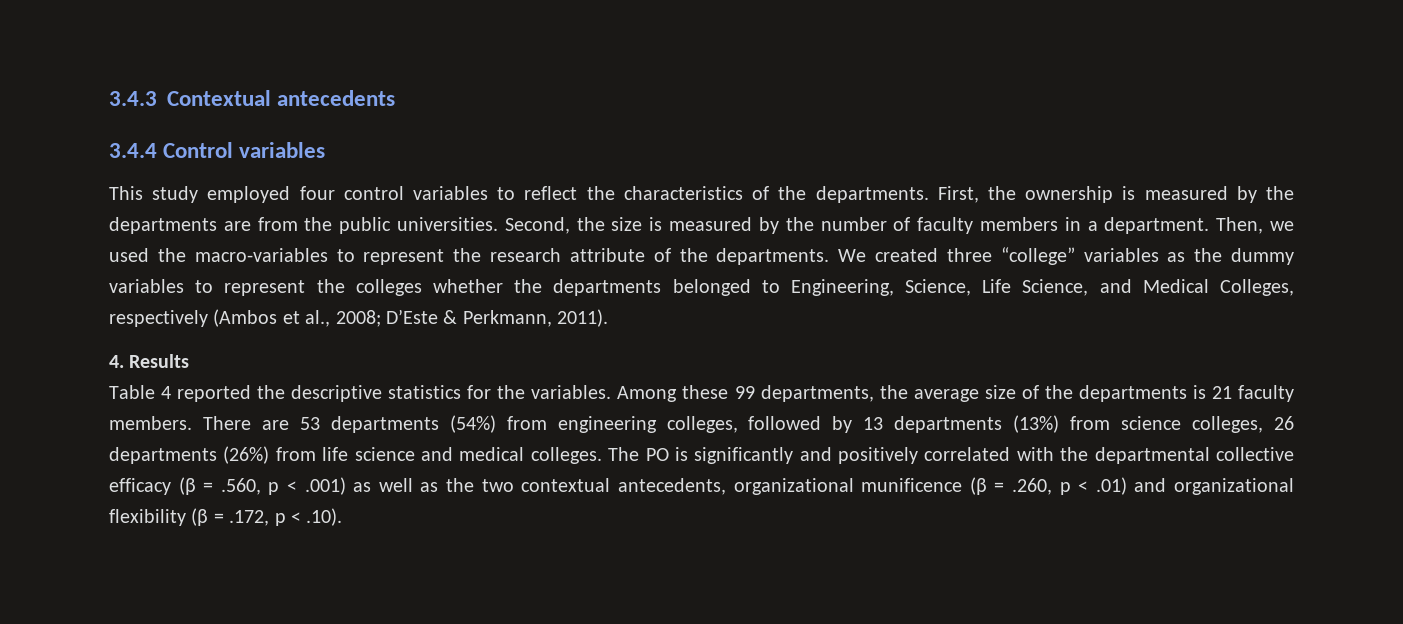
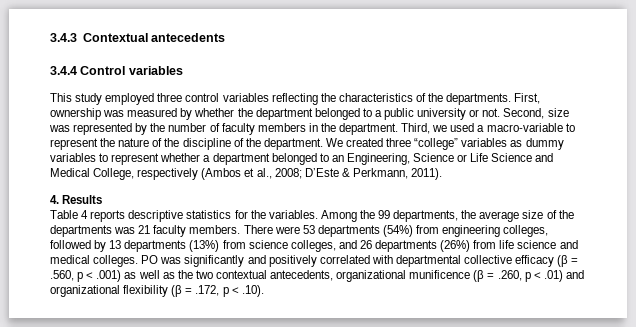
- This study employed four control variables to reflect the characteristics of the departments.
+ This study employed three control variables reflecting the characteristics of the departments.
- First, the ownership is measured by the departments are from the public universities. Second, the size is measured by the number of faculty members in a department. Then, we used the macro-variables to represent the research attribute of the departments.
+ First, ownership was measured by whether the department belonged to a public university or not. Second, size was represented by the number of faculty members in the department. Third, we used a macro-variable to represent the nature of the discipline of the department.
- We created three “college” variables as the dummy variables to represent the colleges whether the departments belonged to Engineering, Science, Life Science, and Medical Colleges, respectively (Ambos et al., 2008; D’Este & Perkmann, 2011).
+ We created three “college” variables as dummy variables to represent whether a department belonged to an Engineering, Science or Life Science and Medical College, respectively (Ambos et al., 2008; D’Este & Perkmann, 2011).
- Table 4 reported the descriptive statistics for the variables.
+ Table 4 reports descriptive statistics for the variables.
- Among these 99 departments, the average size of the departments is 21 faculty members.
+ Among the 99 departments, the average size of the departments was 21 faculty members.
- There are 53 departments (54%) from engineering colleges, followed by 13 departments (13%) from science colleges, 26 departments (26%) from life science and medical colleges.
+ There were 53 departments (54%) from engineering colleges, followed by 13 departments (13%) from science colleges, and 26 departments (26%) from life science and medical colleges.
- The PO is significantly and positively correlated with the departmental collective efficacy (β = .560, p < .001) as well as the two contextual antecedents, organizational munificence (β = .260, p < .01) and organizational flexibility (β = .172, p < .10).
+ PO was significantly and positively correlated with departmental collective efficacy (β = .560, p < .001) as well as the two contextual antecedents, organizational munificence (β = .260, p < .01) and organizational flexibility (β = .172, p < .10).

